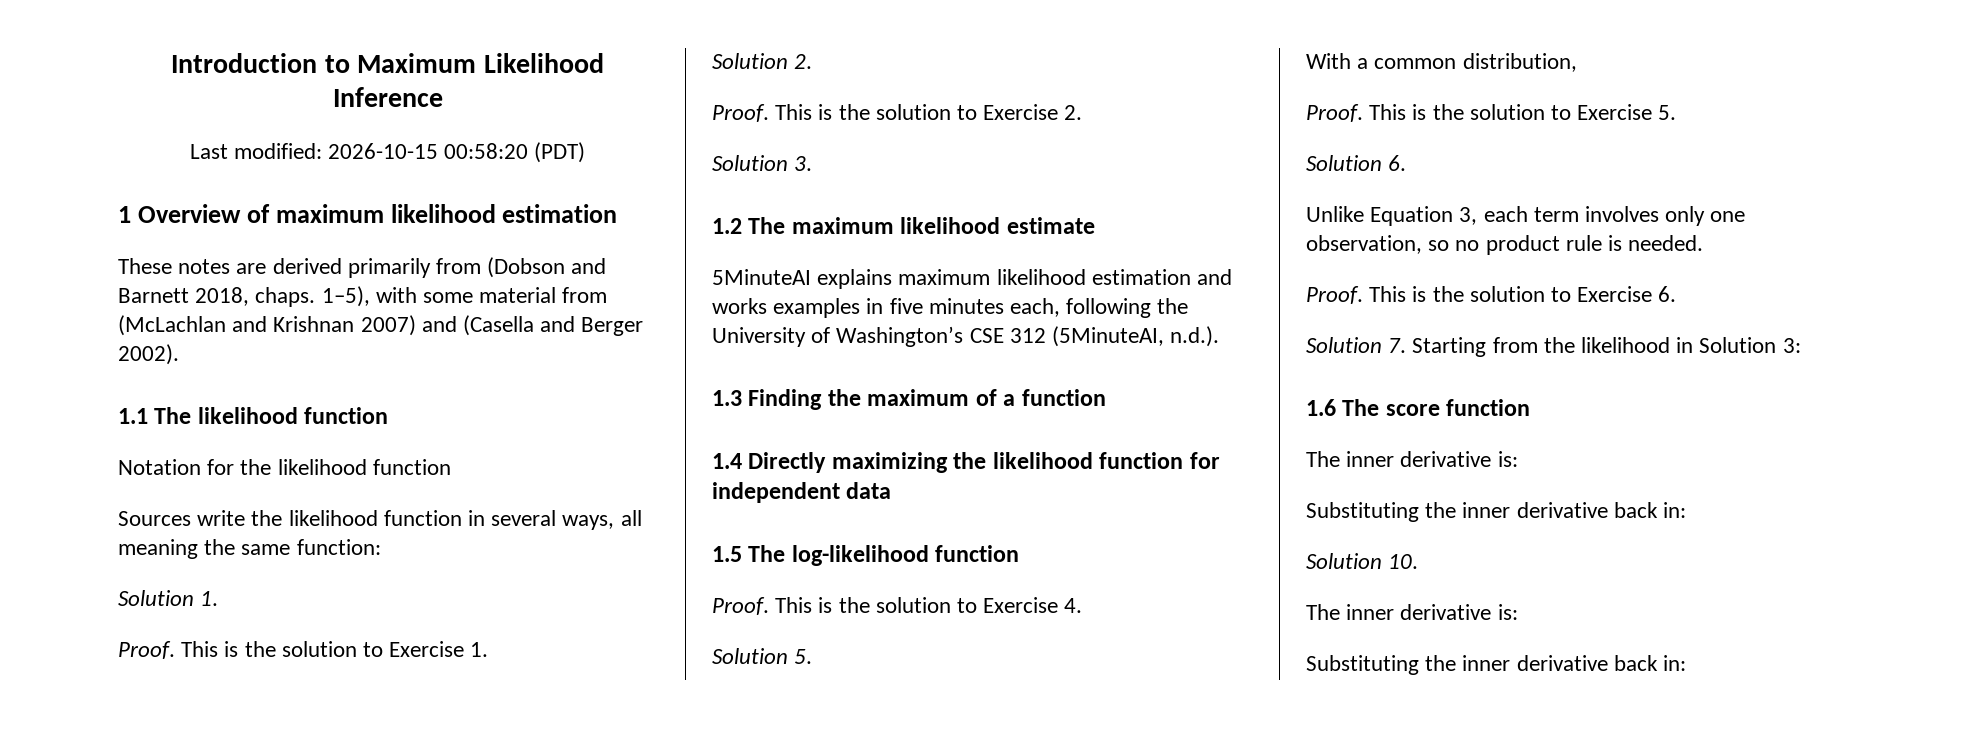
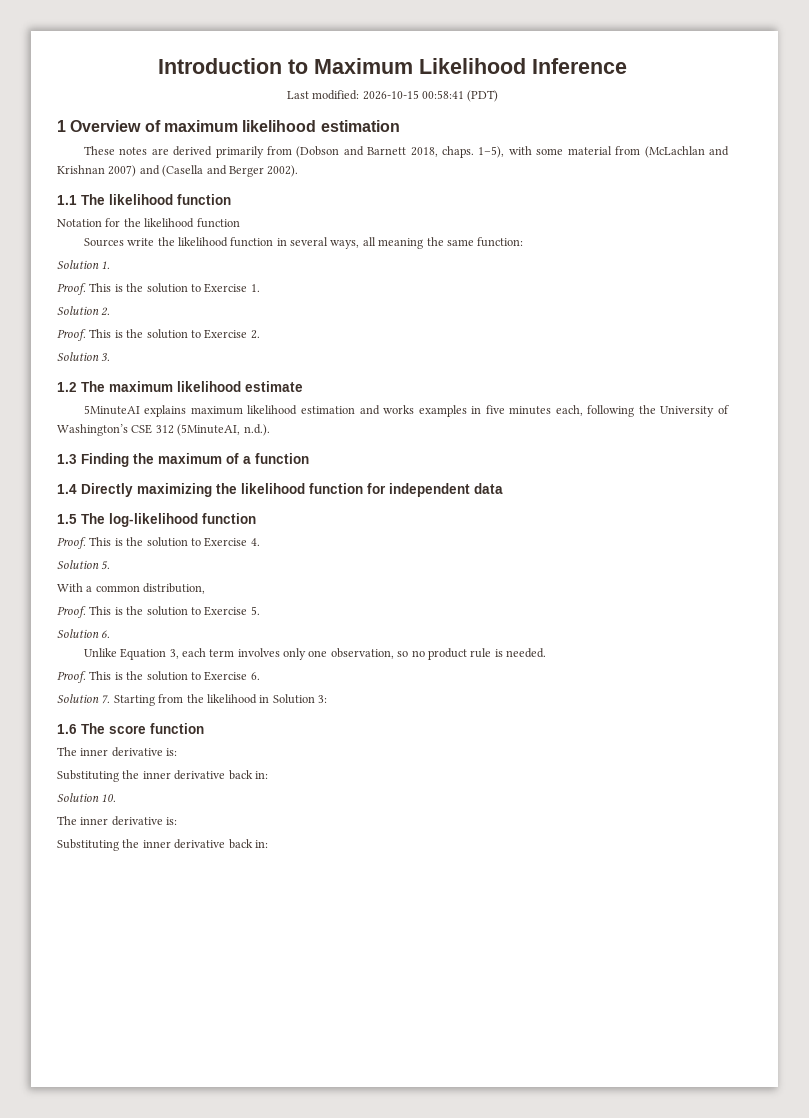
- Last modified: 2026-10-15 00:58:20 (PDT)
+ Last modified: 2026-10-15 00:58:41 (PDT)

